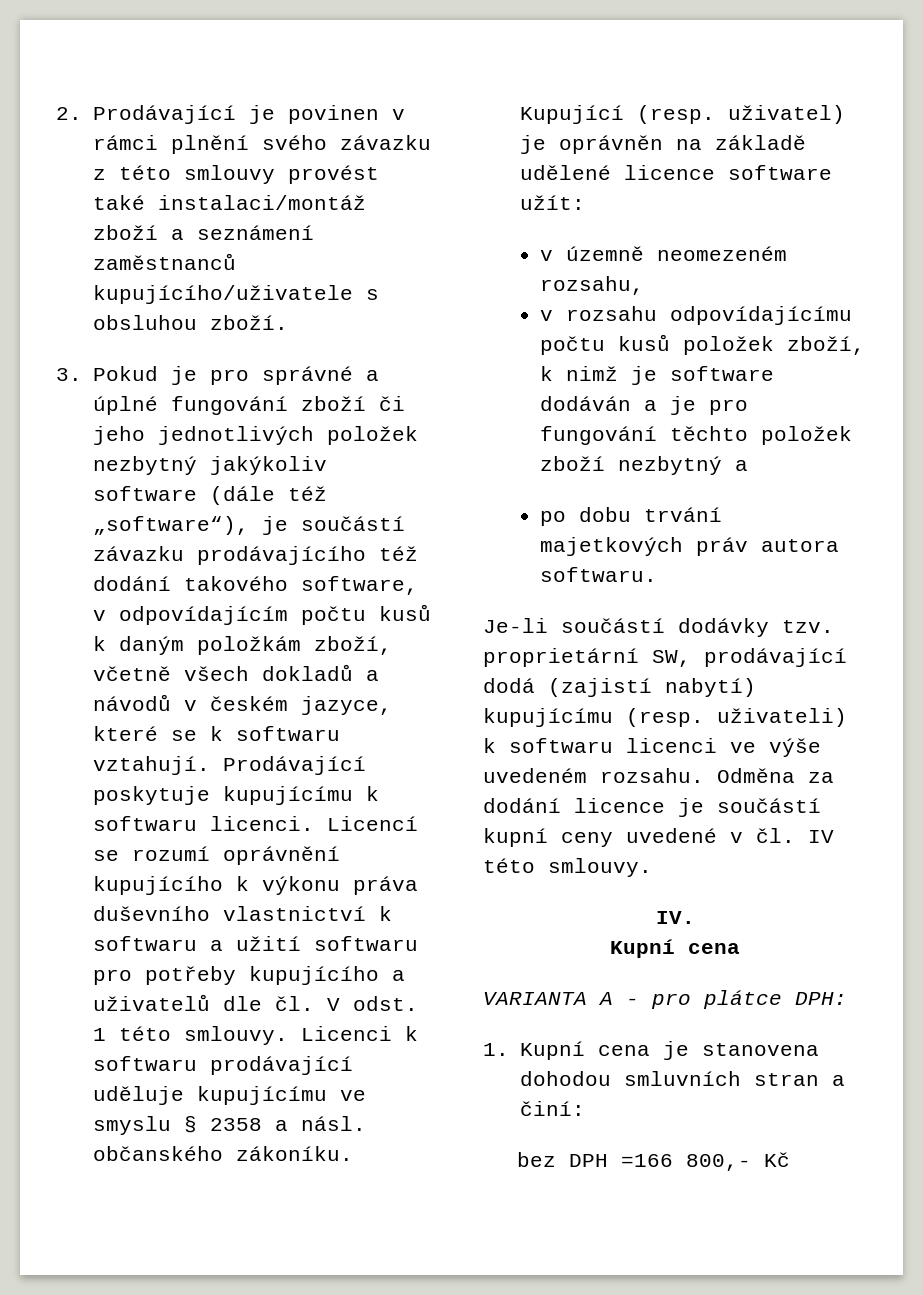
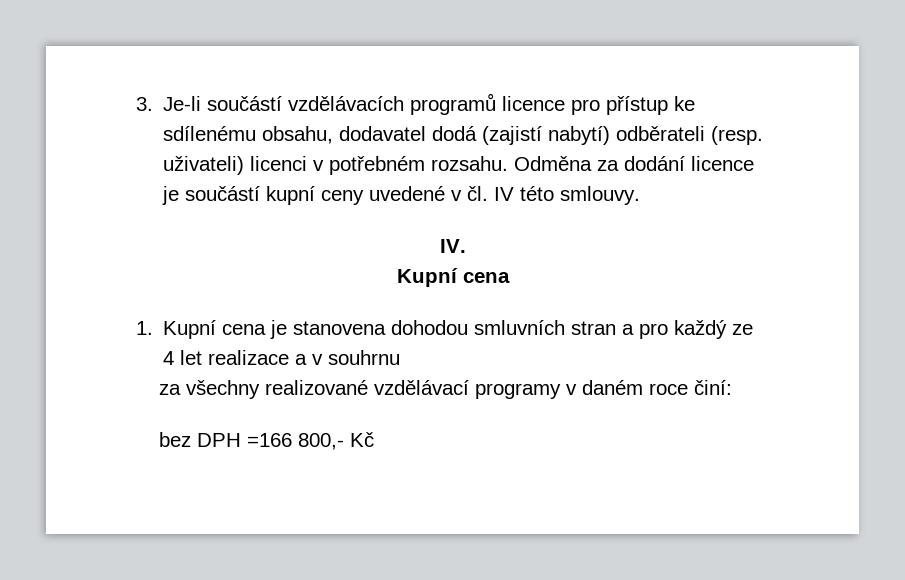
- 2. Prodávající je povinen v rámci plnění svého závazku z této smlouvy provést také instalaci/montáž zboží a seznámení zaměstnanců kupujícího/uživatele s obsluhou zboží.
- 3. Pokud je pro správné a úplné fungování zboží či jeho jednotlivých položek nezbytný jakýkoliv software (dále též „software“), je součástí závazku prodávajícího též dodání takového software, v odpovídajícím počtu kusů k daným položkám zboží, včetně všech dokladů a návodů v českém jazyce, které se k softwaru vztahují. Prodávající poskytuje kupujícímu k softwaru licenci. Licencí se rozumí oprávnění kupujícího k výkonu práva duševního vlastnictví k softwaru a užití softwaru pro potřeby kupujícího a uživatelů dle čl. V odst. 1 této smlouvy. Licenci k softwaru prodávající uděluje kupujícímu ve smyslu § 2358 a násl. občanského zákoníku. Kupující (resp. uživatel) je oprávněn na základě udělené licence software užít:
- v územně neomezeném rozsahu,
- v rozsahu odpovídajícímu počtu kusů položek zboží, k nimž je software dodáván a je pro fungování těchto položek zboží nezbytný a
- po dobu trvání majetkových práv autora softwaru.
- Je-li součástí dodávky tzv. proprietární SW, prodávající dodá (zajistí nabytí) kupujícímu (resp. uživateli) k softwaru licenci ve výše uvedeném rozsahu.
+ 3. Je-li součástí vzdělávacích programů licence pro přístup ke sdílenému obsahu, dodavatel dodá (zajistí nabytí) odběrateli (resp. uživateli) licenci v potřebném rozsahu.
- VARIANTA A - pro plátce DPH:
- 1. Kupní cena je stanovena dohodou smluvních stran a činí:
+ 1. Kupní cena je stanovena dohodou smluvních stran a pro každý ze 4 let realizace a v souhrnu
+ za všechny realizované vzdělávací programy v daném roce činí:

